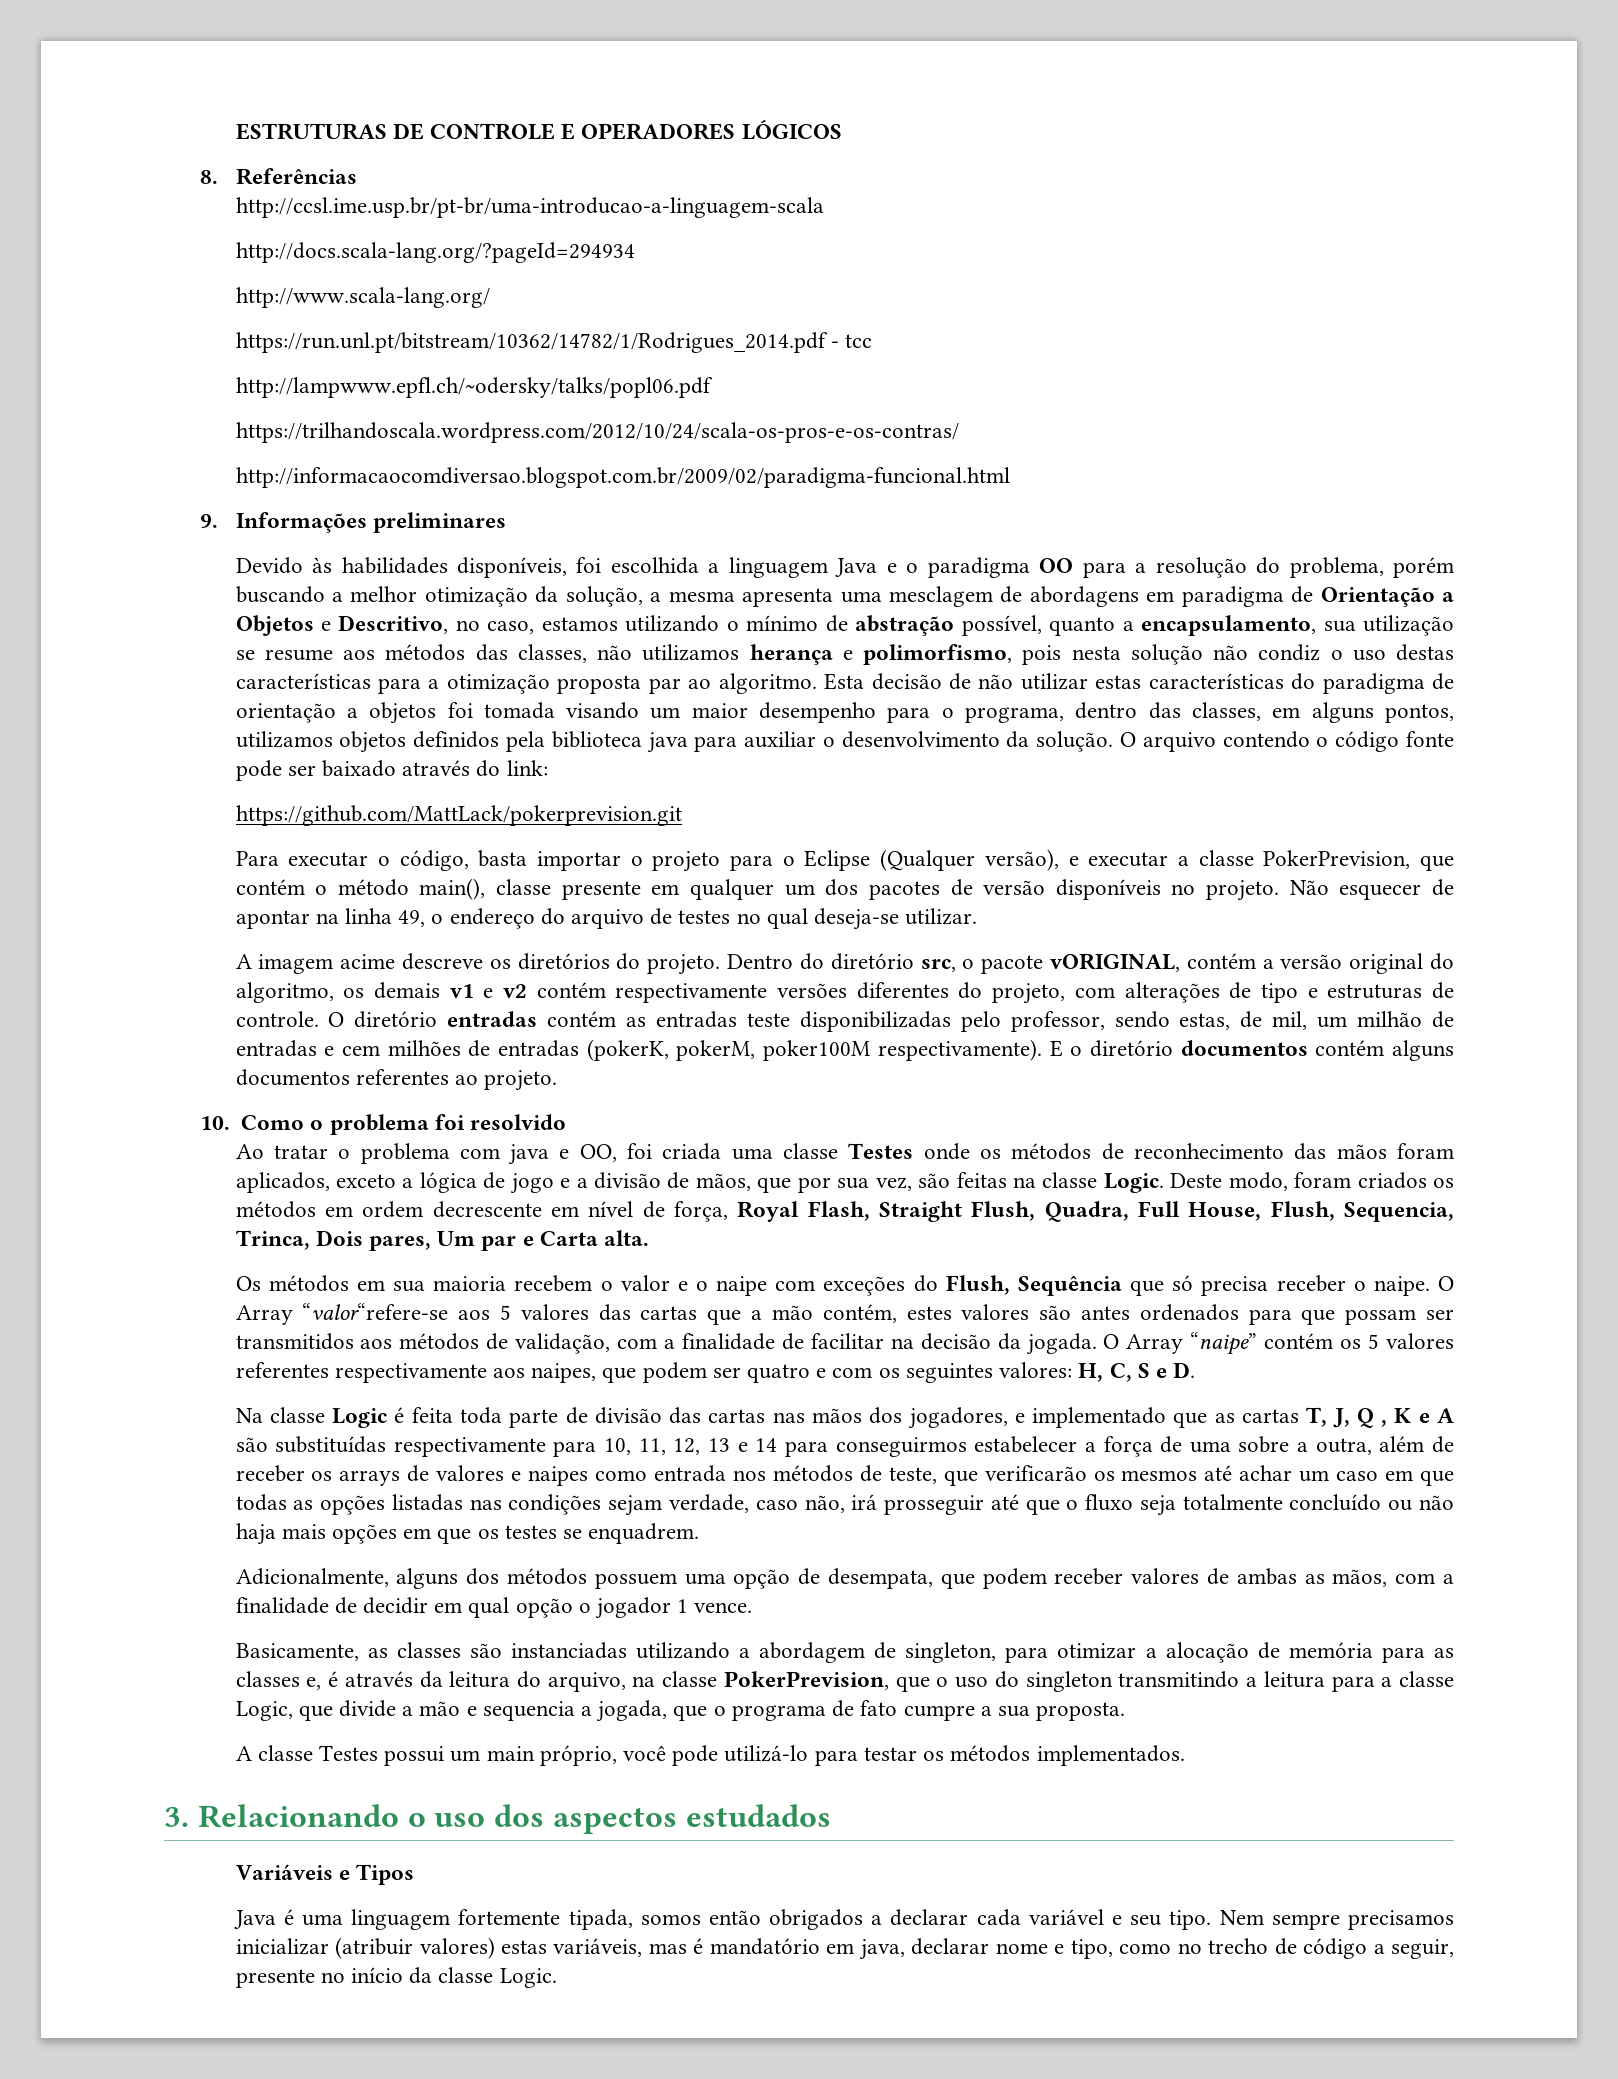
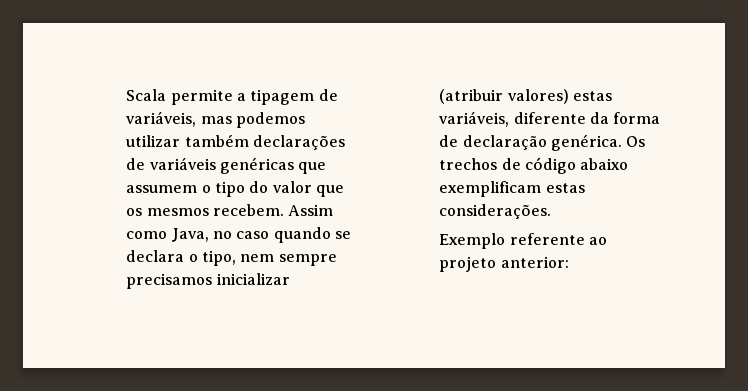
- ESTRUTURAS DE CONTROLE E OPERADORES LÓGICOS
- 8. Referências
- http://ccsl.ime.usp.br/pt-br/uma-introducao-a-linguagem-scala
- http://docs.scala-lang.org/?pageId=294934
- http://www.scala-lang.org/
- https://run.unl.pt/bitstream/10362/14782/1/Rodrigues_2014.pdf - tcc
- http://lampwww.epfl.ch/~odersky/talks/popl06.pdf
- https://trilhandoscala.wordpress.com/2012/10/24/scala-os-pros-e-os-contras/
- http://informacaocomdiversao.blogspot.com.br/2009/02/paradigma-funcional.html
- 9. Informações preliminares
- Devido às habilidades disponíveis, foi escolhida a linguagem Java e o paradigma OO para a resolução do problema, porém buscando a melhor otimização da solução, a mesma apresenta uma mesclagem de abordagens em paradigma de Orientação a Objetos e Descritivo, no caso, estamos utilizando o mínimo de abstração possível, quanto a encapsulamento, sua utilização se resume aos métodos das classes, não utilizamos herança e polimorfismo, pois nesta solução não condiz o uso destas características para a otimização proposta par ao algoritmo. Esta decisão de não utilizar estas características do paradigma de orientação a objetos foi tomada visando um maior desempenho para o programa, dentro das classes, em alguns pontos, utilizamos objetos definidos pela biblioteca java para auxiliar o desenvolvimento da solução. O arquivo contendo o código fonte pode ser baixado através do link:
- https://github.com/MattLack/pokerprevision.git
- Para executar o código, basta importar o projeto para o Eclipse (Qualquer versão), e executar a classe PokerPrevision, que contém o método main(), classe presente em qualquer um dos pacotes de versão disponíveis no projeto. Não esquecer de apontar na linha 49, o endereço do arquivo de testes no qual deseja-se utilizar.
- A imagem acime descreve os diretórios do projeto. Dentro do diretório src, o pacote vORIGINAL, contém a versão original do algoritmo, os demais v1 e v2 contém respectivamente versões diferentes do projeto, com alterações de tipo e estruturas de controle. O diretório entradas contém as entradas teste disponibilizadas pelo professor, sendo estas, de mil, um milhão de entradas e cem milhões de entradas (pokerK, pokerM, poker100M respectivamente). E o diretório documentos contém alguns documentos referentes ao projeto.
- 10. Como o problema foi resolvido
- Ao tratar o problema com java e OO, foi criada uma classe Testes onde os métodos de reconhecimento das mãos foram aplicados, exceto a lógica de jogo e a divisão de mãos, que por sua vez, são feitas na classe Logic. Deste modo, foram criados os métodos em ordem decrescente em nível de força, Royal Flash, Straight Flush, Quadra, Full House, Flush, Sequencia, Trinca, Dois pares, Um par e Carta alta.
- Os métodos em sua maioria recebem o valor e o naipe com exceções do Flush, Sequência que só precisa receber o naipe. O Array “valor“refere-se aos 5 valores das cartas que a mão contém, estes valores são antes ordenados para que possam ser transmitidos aos métodos de validação, com a finalidade de facilitar na decisão da jogada. O Array “naipe” contém os 5 valores referentes respectivamente aos naipes, que podem ser quatro e com os seguintes valores: H, C, S e D.
- Na classe Logic é feita toda parte de divisão das cartas nas mãos dos jogadores, e implementado que as cartas T, J, Q , K e A são substituídas respectivamente para 10, 11, 12, 13 e 14 para conseguirmos estabelecer a força de uma sobre a outra, além de receber os arrays de valores e naipes como entrada nos métodos de teste, que verificarão os mesmos até achar um caso em que todas as opções listadas nas condições sejam verdade, caso não, irá prosseguir até que o fluxo seja totalmente concluído ou não haja mais opções em que os testes se enquadrem.
- Adicionalmente, alguns dos métodos possuem uma opção de desempata, que podem receber valores de ambas as mãos, com a finalidade de decidir em qual opção o jogador 1 vence.
- Basicamente, as classes são instanciadas utilizando a abordagem de singleton, para otimizar a alocação de memória para as classes e, é através da leitura do arquivo, na classe PokerPrevision, que o uso do singleton transmitindo a leitura para a classe Logic, que divide a mão e sequencia a jogada, que o programa de fato cumpre a sua proposta.
- A classe Testes possui um main próprio, você pode utilizá-lo para testar os métodos implementados.
- 3. Relacionando o uso dos aspectos estudados
- Variáveis e Tipos
- Java é uma linguagem fortemente tipada, somos então obrigados a declarar cada variável e seu tipo. Nem sempre precisamos inicializar (atribuir valores) estas variáveis, mas é mandatório em java, declarar nome e tipo, como no trecho de código a seguir, presente no início da classe Logic.
+ Scala permite a tipagem de variáveis, mas podemos utilizar também declarações de variáveis genéricas que assumem o tipo do valor que os mesmos recebem. Assim como Java, no caso quando se declara o tipo, nem sempre precisamos inicializar (atribuir valores) estas variáveis, diferente da forma de declaração genérica. Os trechos de código abaixo exemplificam estas considerações.
+ Exemplo referente ao projeto anterior:

